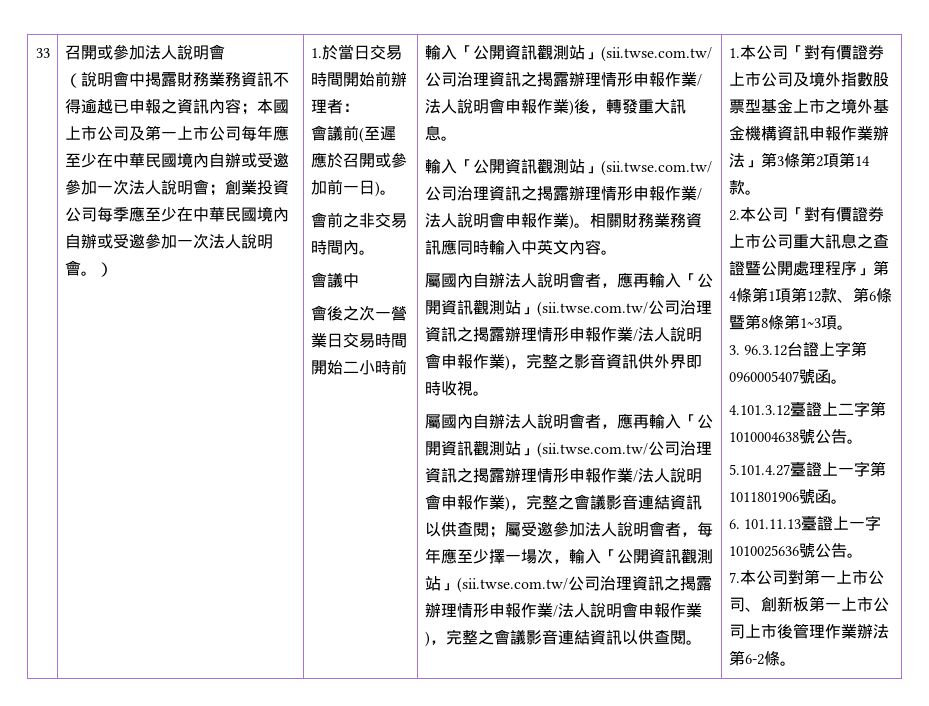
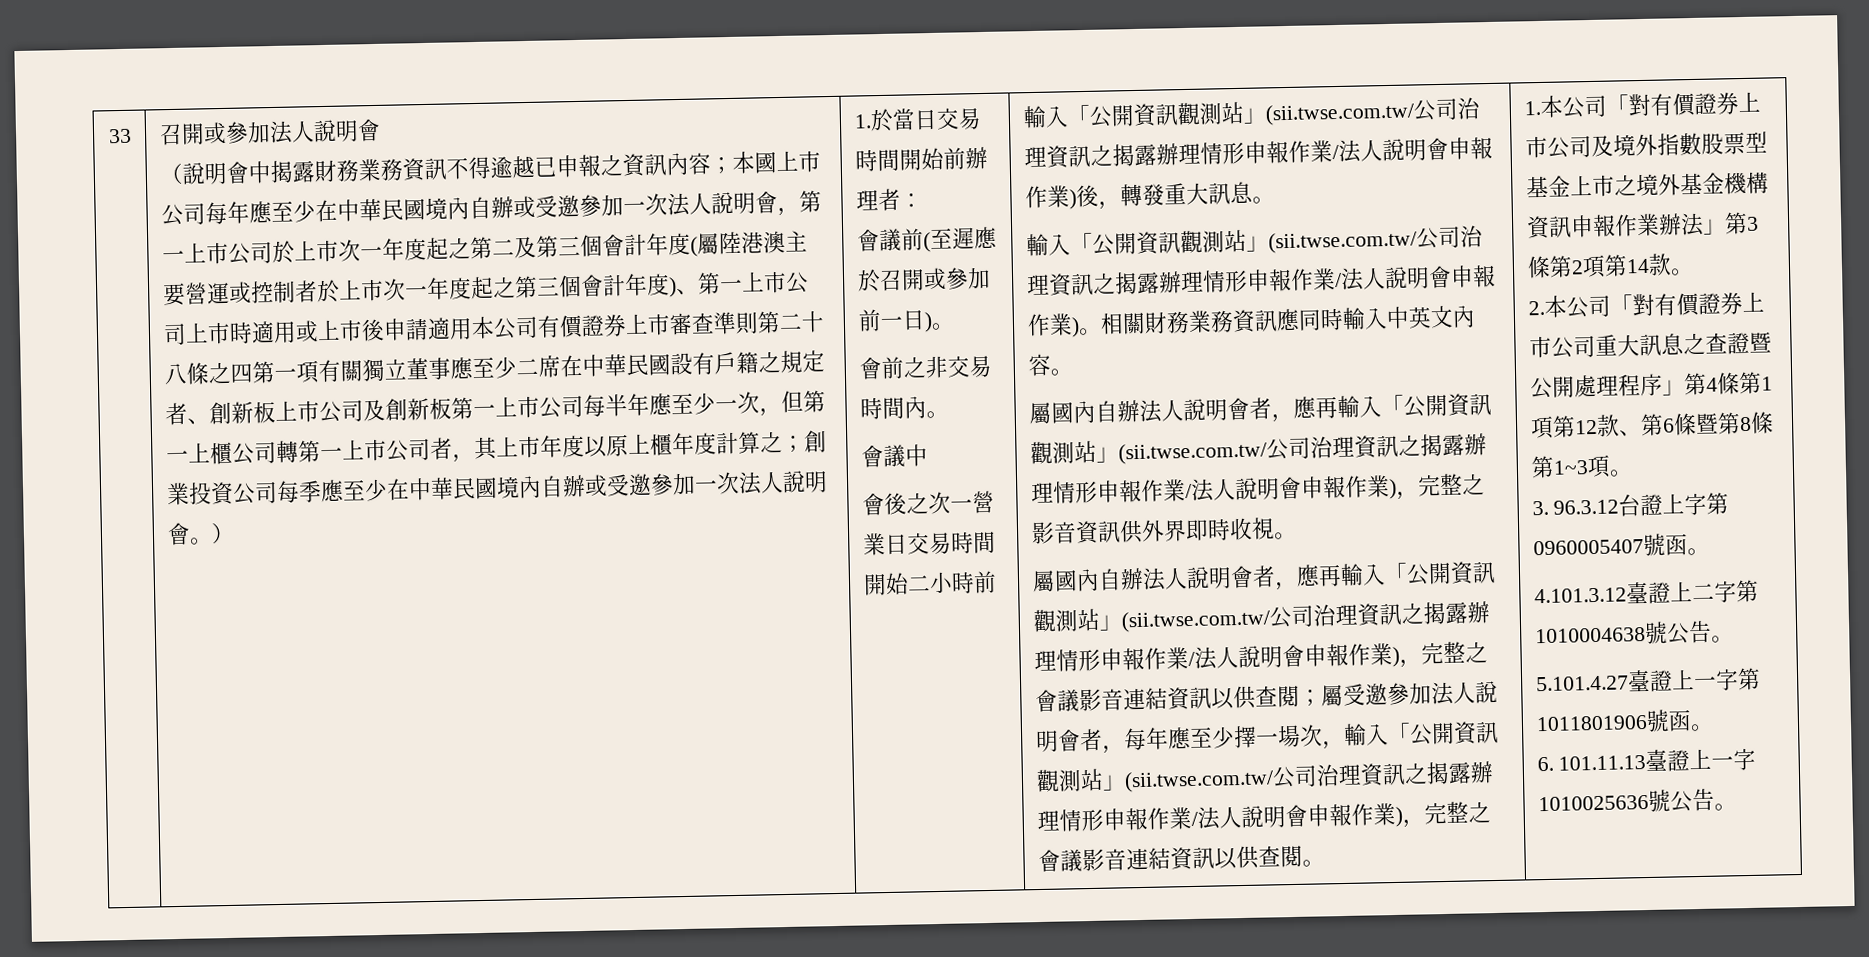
- （說明會中揭露財務業務資訊不得逾越已申報之資訊內容；本國上市公司及第一上市公司每年應至少在中華民國境內自辦或受邀參加一次法人說明會；創業投資公司每季應至少在中華民國境內自辦或受邀參加一次法人說明會。）
+ （說明會中揭露財務業務資訊不得逾越已申報之資訊內容；本國上市公司每年應至少在中華民國境內自辦或受邀參加一次法人說明會，第一上市公司於上市次一年度起之第二及第三個會計年度(屬陸港澳主要營運或控制者於上市次一年度起之第三個會計年度)、第一上市公司上市時適用或上市後申請適用本公司有價證券上市審查準則第二十八條之四第一項有關獨立董事應至少二席在中華民國設有戶籍之規定者、創新板上市公司及創新板第一上市公司每半年應至少一次，但第一上櫃公司轉第一上市公司者，其上市年度以原上櫃年度計算之；創業投資公司每季應至少在中華民國境內自辦或受邀參加一次法人說明會。）
- 7.本公司對第一上市公司、創新板第一上市公司上市後管理作業辦法第6-2條。

